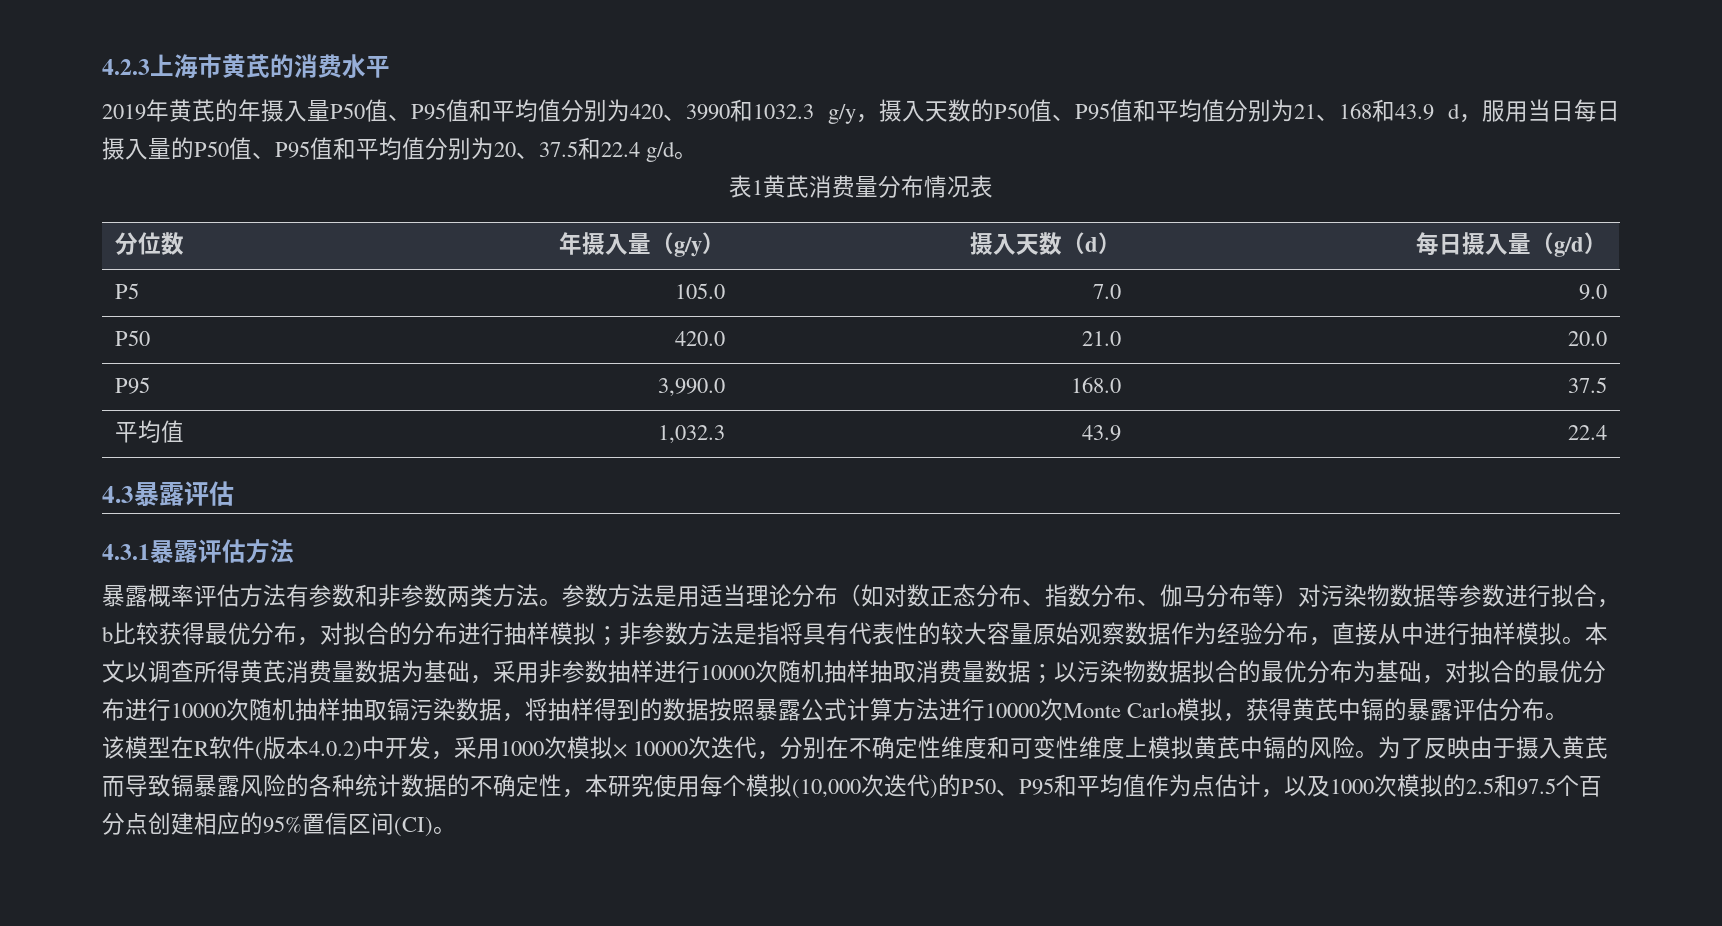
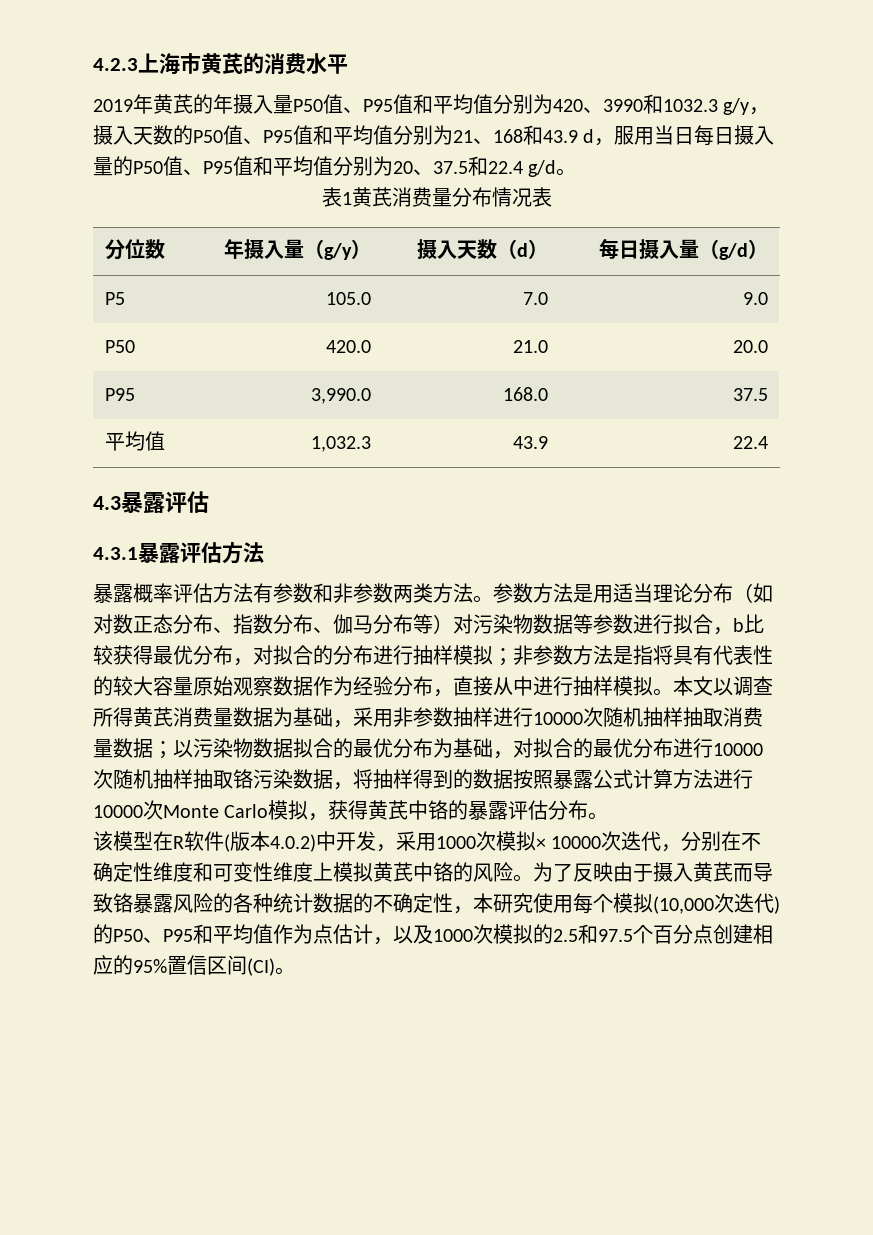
- 以污染物数据拟合的最优分布为基础，对拟合的最优分布进行10000次随机抽样抽取镉污染数据，将抽样得到的数据按照暴露公式计算方法进行10000次Monte Carlo模拟，获得黄芪中镉的暴露评估分布。
+ 以污染物数据拟合的最优分布为基础，对拟合的最优分布进行10000次随机抽样抽取铬污染数据，将抽样得到的数据按照暴露公式计算方法进行10000次Monte Carlo模拟，获得黄芪中铬的暴露评估分布。
- 该模型在R软件(版本4.0.2)中开发，采用1000次模拟× 10000次迭代，分别在不确定性维度和可变性维度上模拟黄芪中镉的风险。
+ 该模型在R软件(版本4.0.2)中开发，采用1000次模拟× 10000次迭代，分别在不确定性维度和可变性维度上模拟黄芪中铬的风险。
- 为了反映由于摄入黄芪而导致镉暴露风险的各种统计数据的不确定性，本研究使用每个模拟(10,000次迭代)的P50、P95和平均值作为点估计，以及1000次模拟的2.5和97.5个百分点创建相应的95%置信区间(CI)。
+ 为了反映由于摄入黄芪而导致铬暴露风险的各种统计数据的不确定性，本研究使用每个模拟(10,000次迭代)的P50、P95和平均值作为点估计，以及1000次模拟的2.5和97.5个百分点创建相应的95%置信区间(CI)。

